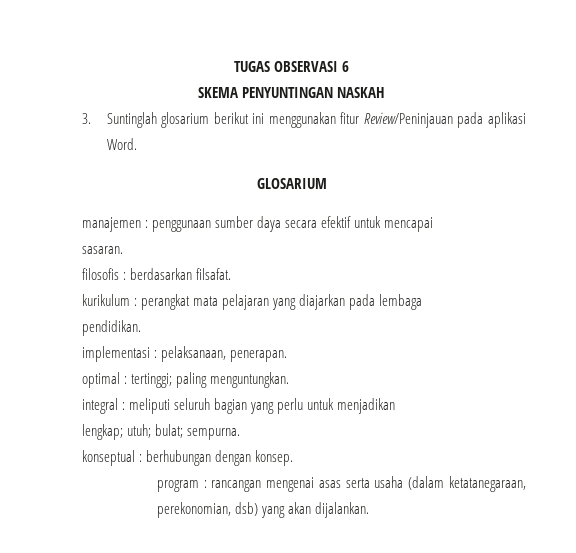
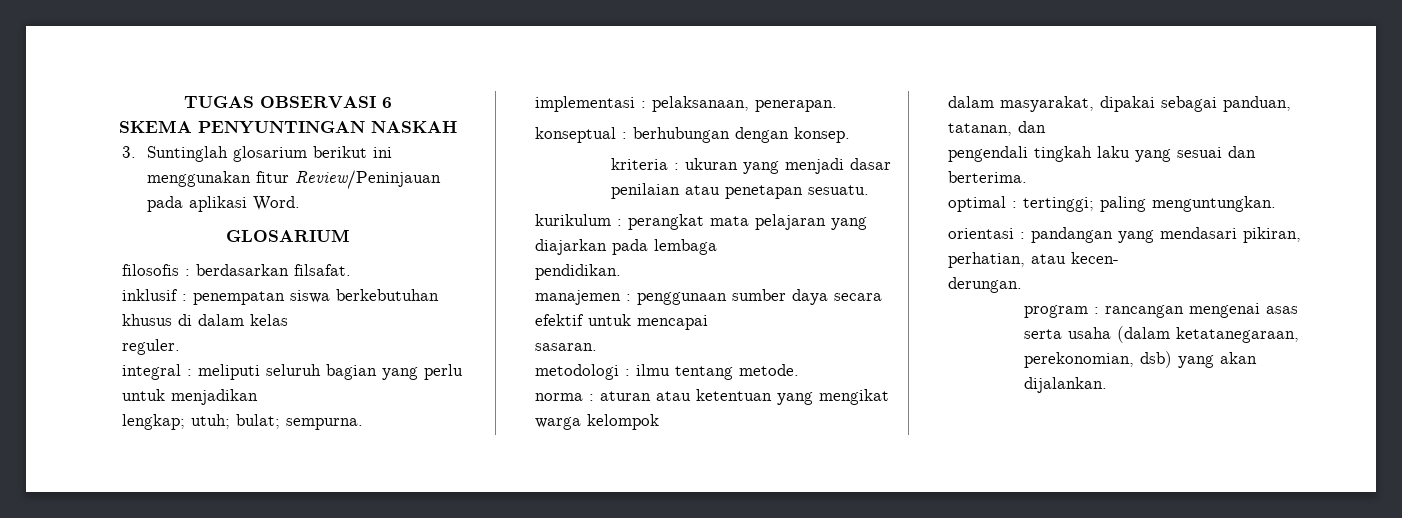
- manajemen : penggunaan sumber daya secara efektif untuk mencapai
- sasaran.
  filosofis : berdasarkan filsafat.
- kurikulum : perangkat mata pelajaran yang diajarkan pada lembaga
- pendidikan.
- implementasi : pelaksanaan, penerapan.
- optimal : tertinggi; paling menguntungkan.
+ inklusif : penempatan siswa berkebutuhan khusus di dalam kelas
+ reguler.
+ implementasi : pelaksanaan, penerapan.
+ kriteria : ukuran yang menjadi dasar penilaian atau penetapan sesuatu.
+ kurikulum : perangkat mata pelajaran yang diajarkan pada lembaga
+ pendidikan.
+ manajemen : penggunaan sumber daya secara efektif untuk mencapai
+ sasaran.
+ metodologi : ilmu tentang metode.
+ norma : aturan atau ketentuan yang mengikat warga kelompok
+ dalam masyarakat, dipakai sebagai panduan, tatanan, dan
+ pengendali tingkah laku yang sesuai dan berterima.
+ optimal : tertinggi; paling menguntungkan.
+ orientasi : pandangan yang mendasari pikiran, perhatian, atau kecen-
+ derungan.

